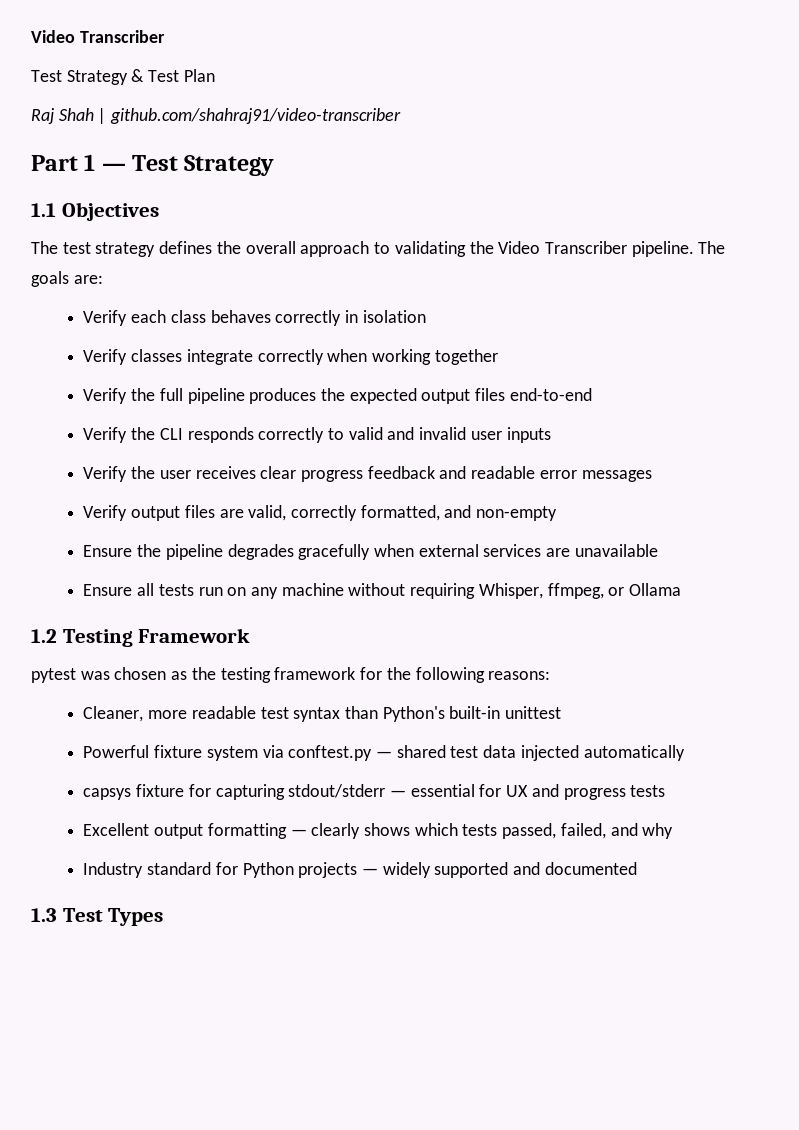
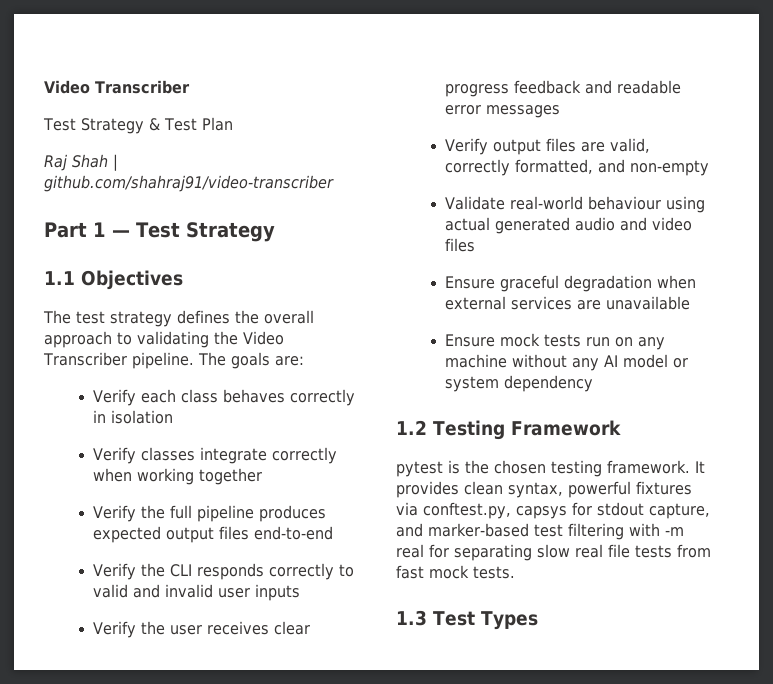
- Verify the full pipeline produces the expected output files end-to-end
+ Verify the full pipeline produces expected output files end-to-end
- Ensure the pipeline degrades gracefully when external services are unavailable
+ Validate real-world behaviour using actual generated audio and video files
+ Ensure graceful degradation when external services are unavailable
- Ensure all tests run on any machine without requiring Whisper, ffmpeg, or Ollama
+ Ensure mock tests run on any machine without any AI model or system dependency
  1.2 Testing Framework
- pytest was chosen as the testing framework for the following reasons:
- Cleaner, more readable test syntax than Python's built-in unittest
- Powerful fixture system via conftest.py — shared test data injected automatically
- capsys fixture for capturing stdout/stderr — essential for UX and progress tests
- Excellent output formatting — clearly shows which tests passed, failed, and why
- Industry standard for Python projects — widely supported and documented
+ pytest is the chosen testing framework. It provides clean syntax, powerful fixtures via conftest.py, capsys for stdout capture, and marker-based test filtering with -m real for separating slow real file tests from fast mock tests.

